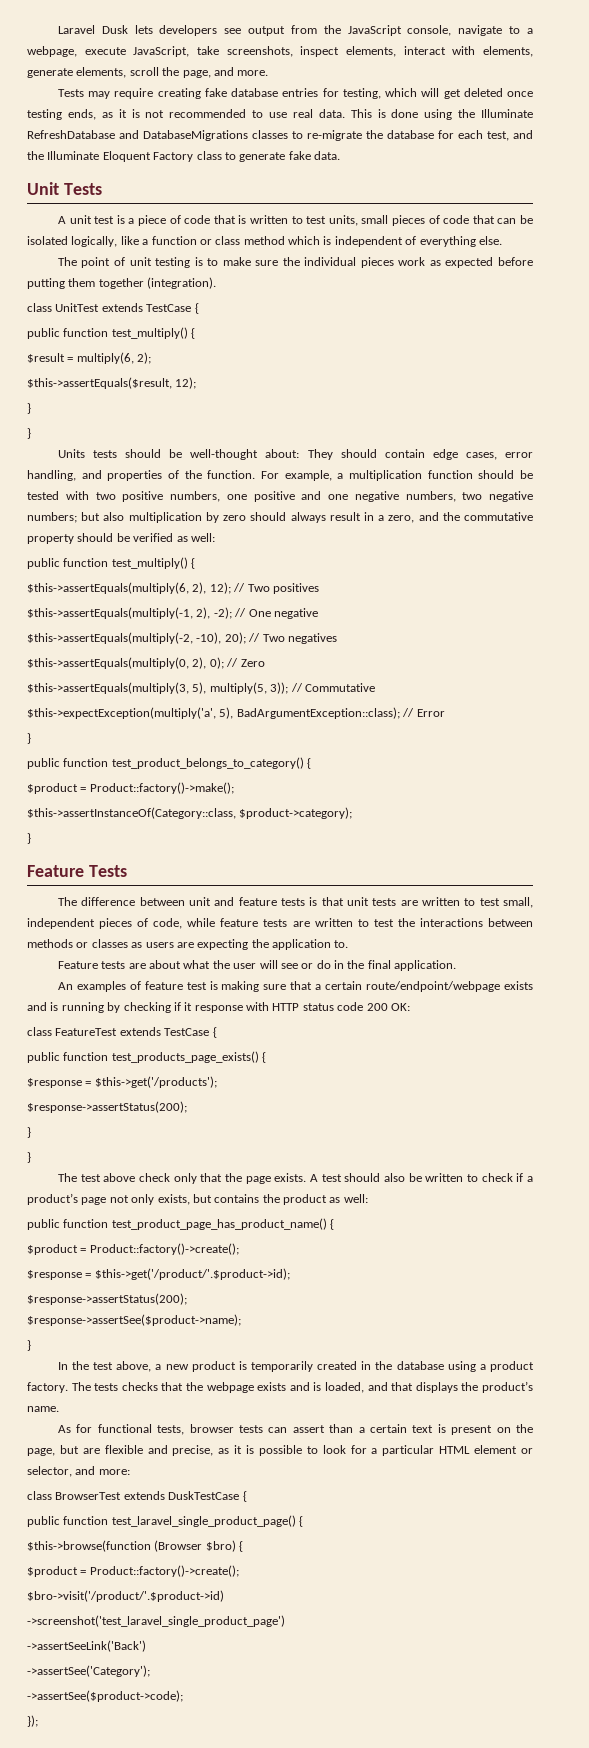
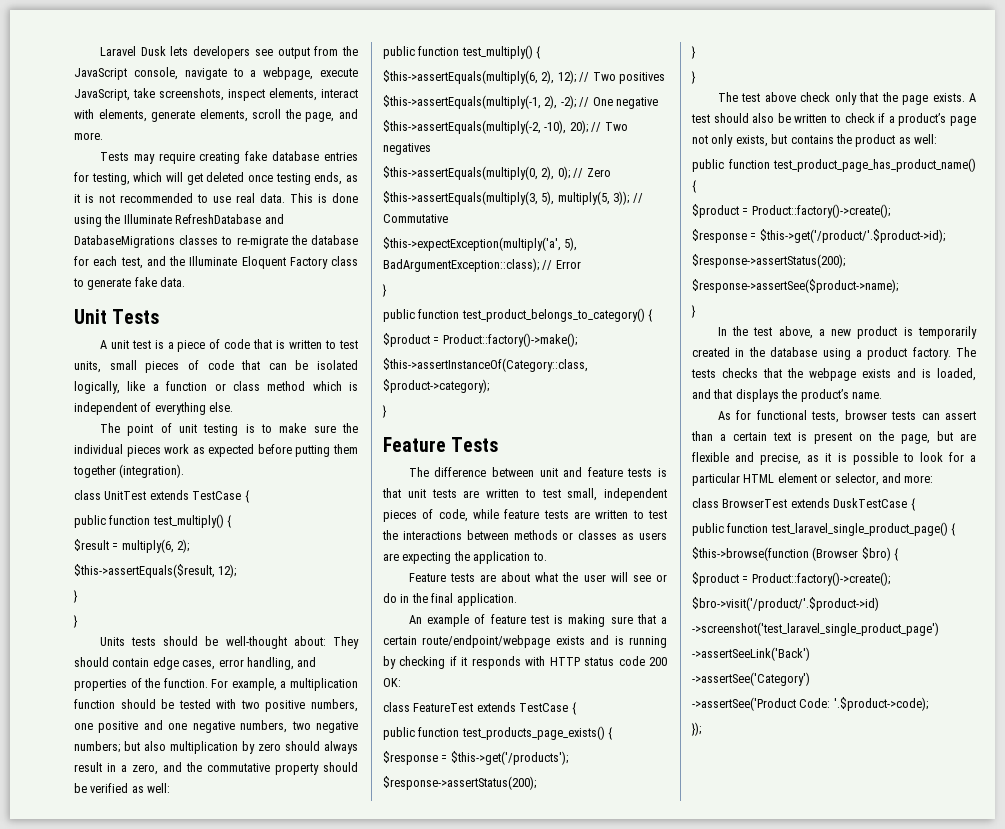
- An examples of feature test is making sure that a certain route/endpoint/webpage exists and is running by checking if it response with HTTP status code 200 OK:
+ An example of feature test is making sure that a certain route/endpoint/webpage exists and is running by checking if it responds with HTTP status code 200 OK:
- ->assertSee('Category');
- ->assertSee($product->code);
+ ->assertSee('Category')
+ ->assertSee('Product Code: '.$product->code);

